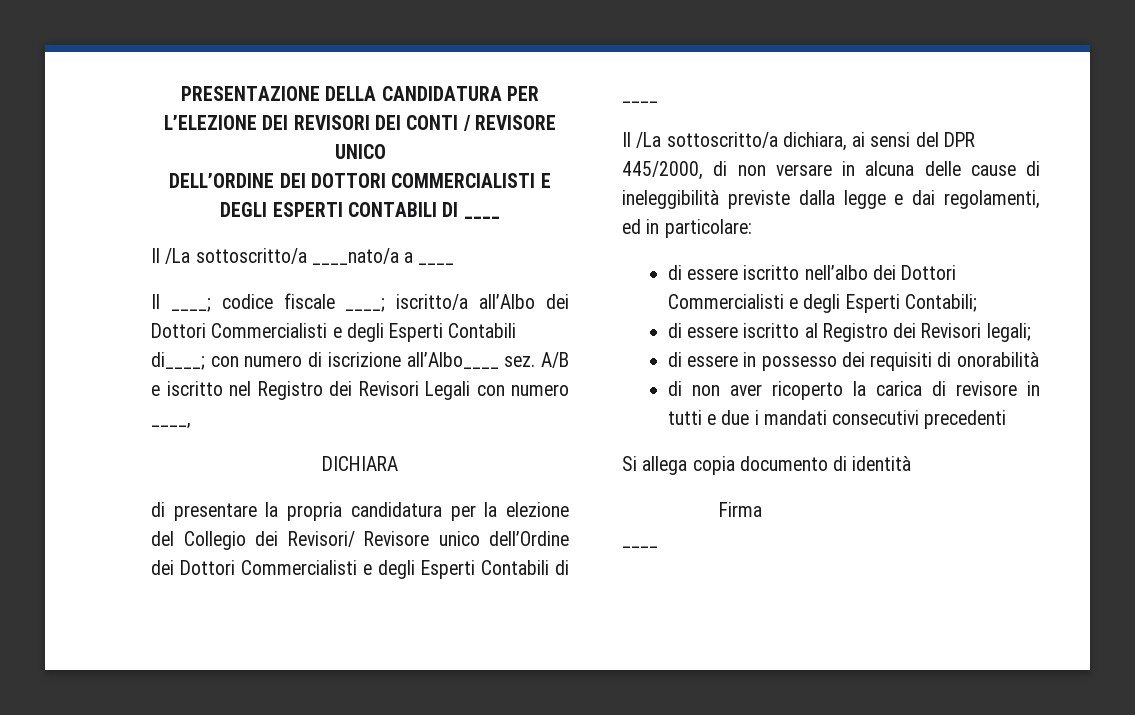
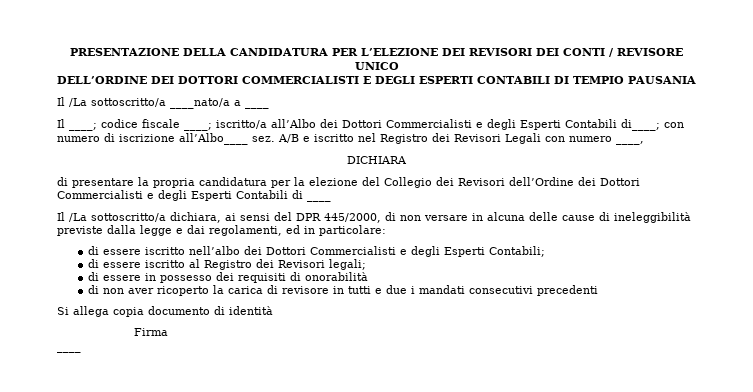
- DELL’ORDINE DEI DOTTORI COMMERCIALISTI E DEGLI ESPERTI CONTABILI DI ____
+ DELL’ORDINE DEI DOTTORI COMMERCIALISTI E DEGLI ESPERTI CONTABILI DI TEMPIO PAUSANIA
- di presentare la propria candidatura per la elezione del Collegio dei Revisori/ Revisore unico dell’Ordine dei Dottori Commercialisti e degli Esperti Contabili di ____
+ di presentare la propria candidatura per la elezione del Collegio dei Revisori dell’Ordine dei Dottori Commercialisti e degli Esperti Contabili di ____

